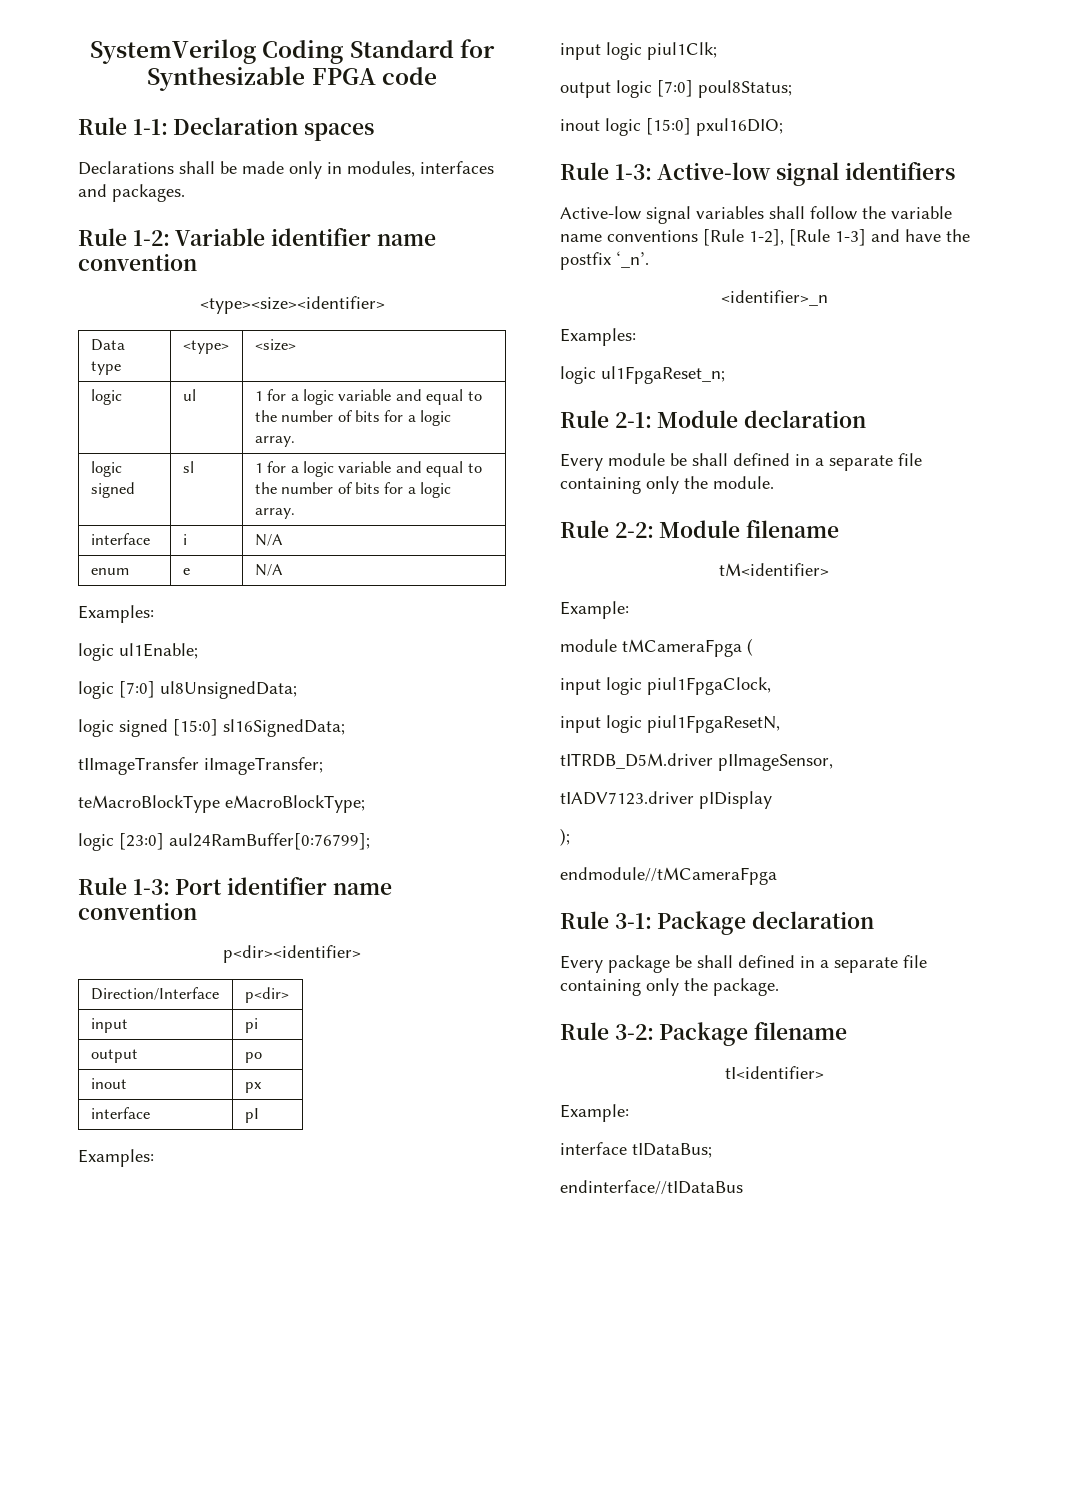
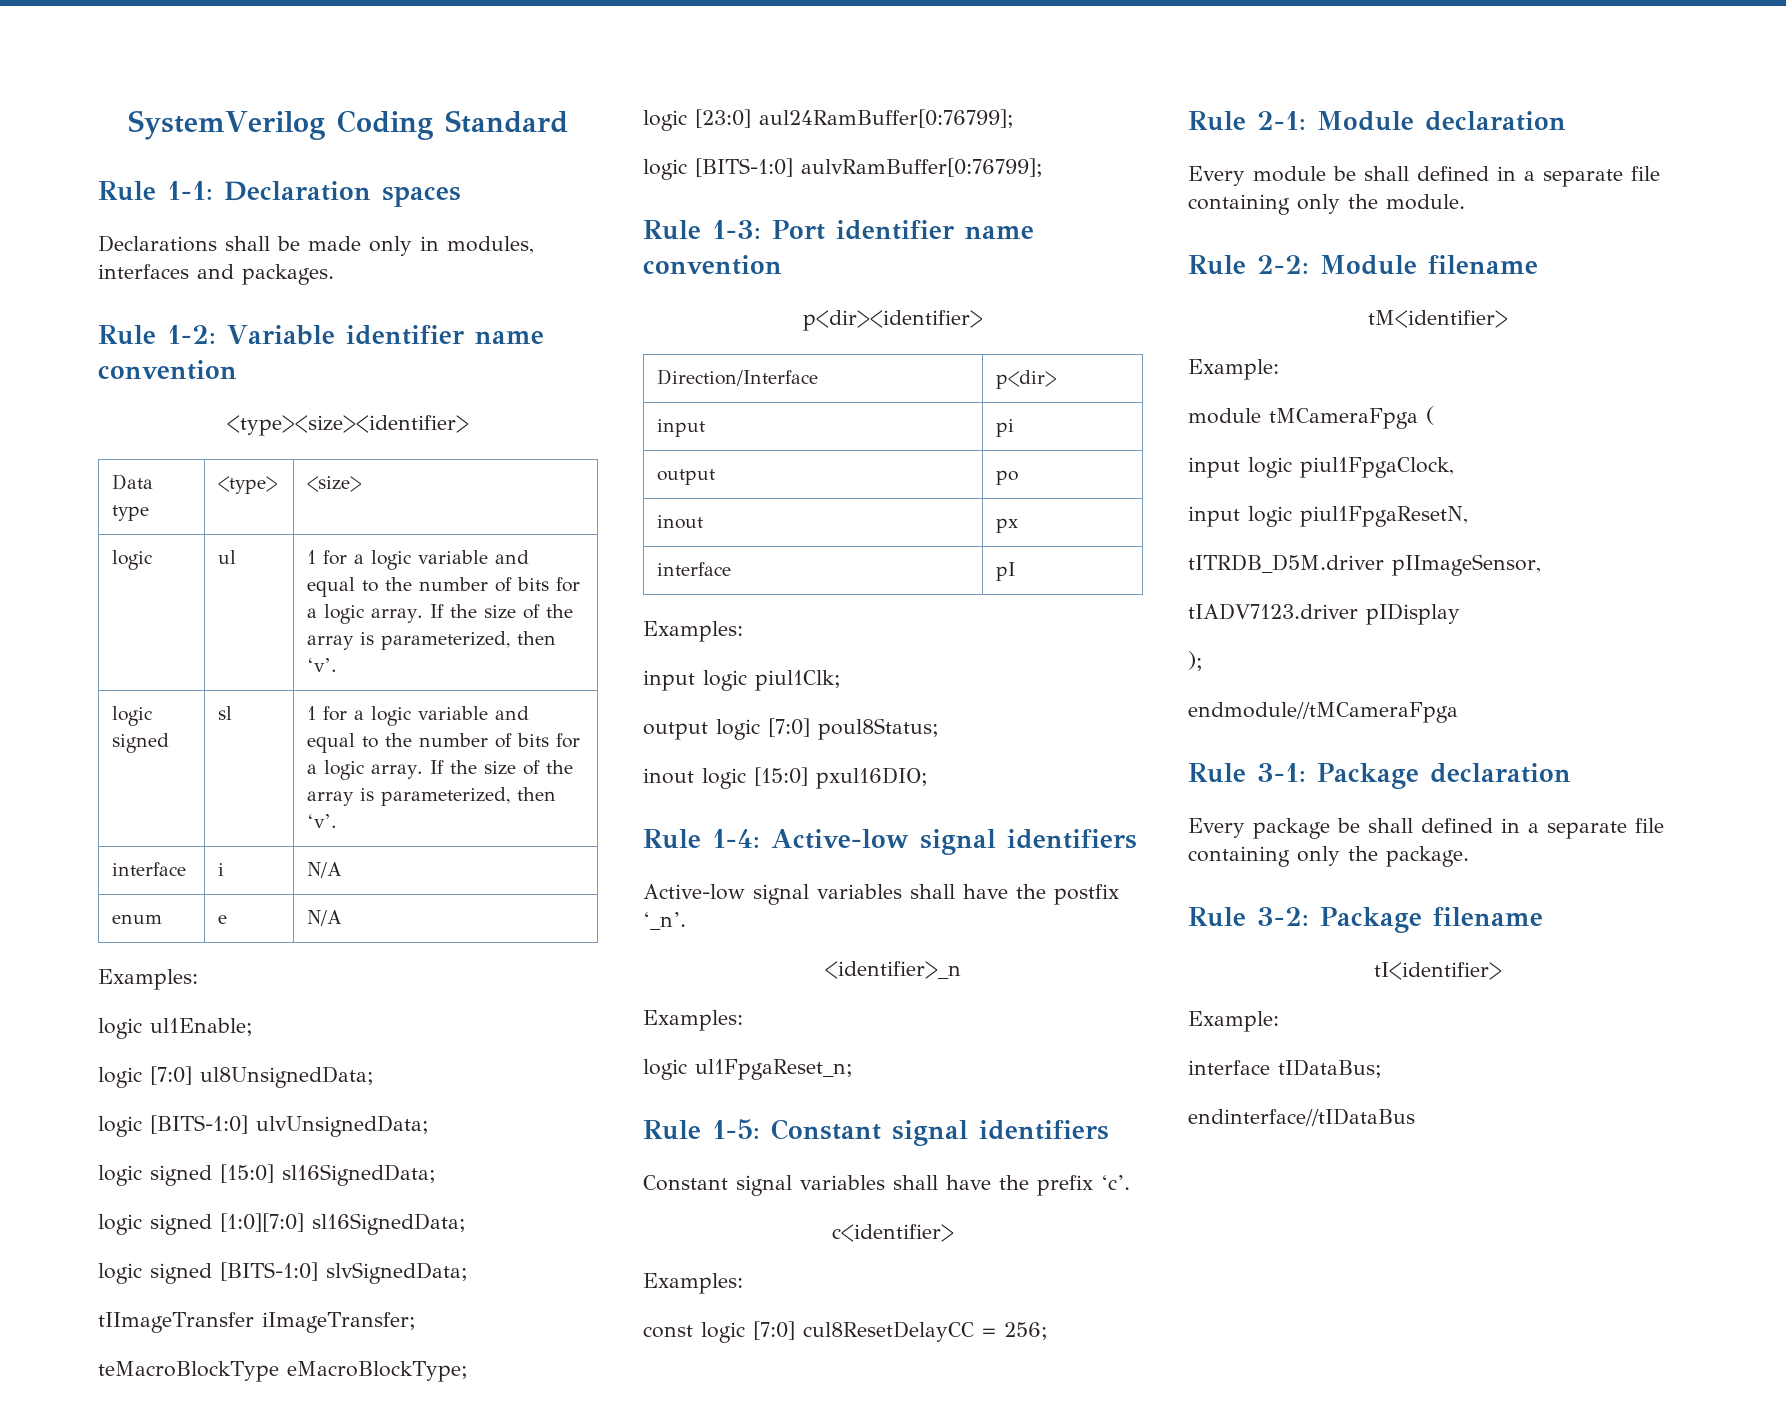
- SystemVerilog Coding Standard for Synthesizable FPGA code
+ SystemVerilog Coding Standard
- logic | ul | 1 for a logic variable and equal to the number of bits for a logic array.
+ logic | ul | 1 for a logic variable and equal to the number of bits for a logic array. If the size of the array is parameterized, then ‘v’.
- logic signed | sl | 1 for a logic variable and equal to the number of bits for a logic array.
+ logic signed | sl | 1 for a logic variable and equal to the number of bits for a logic array. If the size of the array is parameterized, then ‘v’.
+ logic [BITS-1:0] ulvUnsignedData;
+ logic signed [1:0][7:0] sl16SignedData;
+ logic signed [BITS-1:0] slvSignedData;
+ logic [BITS-1:0] aulvRamBuffer[0:76799];
- Rule 1-3: Active-low signal identifiers
+ Rule 1-4: Active-low signal identifiers
- Active-low signal variables shall follow the variable name conventions [Rule 1-2], [Rule 1-3] and have the postfix ‘_n’.
+ Active-low signal variables shall have the postfix ‘_n’.
+ Rule 1-5: Constant signal identifiers
+ Constant signal variables shall have the prefix ‘c’.
+ c<identifier>
+ Examples:
+ const logic [7:0] cul8ResetDelayCC = 256;

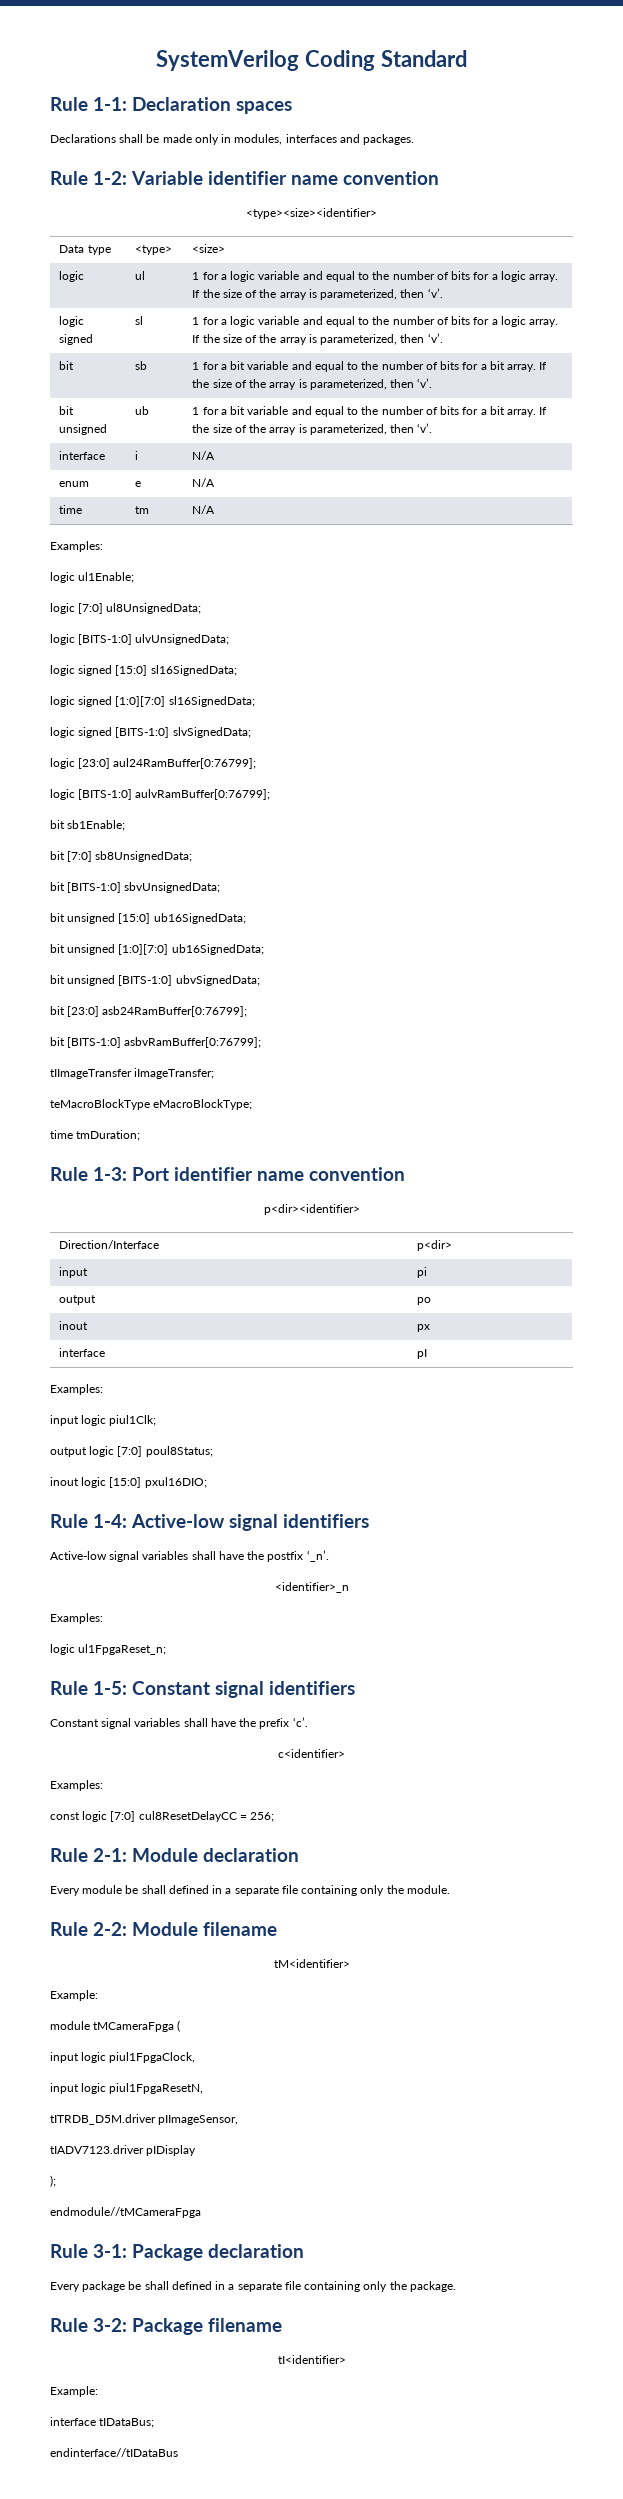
+ bit | sb | 1 for a bit variable and equal to the number of bits for a bit array. If the size of the array is parameterized, then ‘v’.
+ bit unsigned | ub | 1 for a bit variable and equal to the number of bits for a bit array. If the size of the array is parameterized, then ‘v’.
+ time | tm | N/A
- tIImageTransfer iImageTransfer;
- teMacroBlockType eMacroBlockType;
+ bit sb1Enable;
+ bit [7:0] sb8UnsignedData;
+ bit [BITS-1:0] sbvUnsignedData;
+ bit unsigned [15:0] ub16SignedData;
+ bit unsigned [1:0][7:0] ub16SignedData;
+ bit unsigned [BITS-1:0] ubvSignedData;
+ bit [23:0] asb24RamBuffer[0:76799];
+ bit [BITS-1:0] asbvRamBuffer[0:76799];
+ tIImageTransfer iImageTransfer;
+ teMacroBlockType eMacroBlockType;
+ time tmDuration;

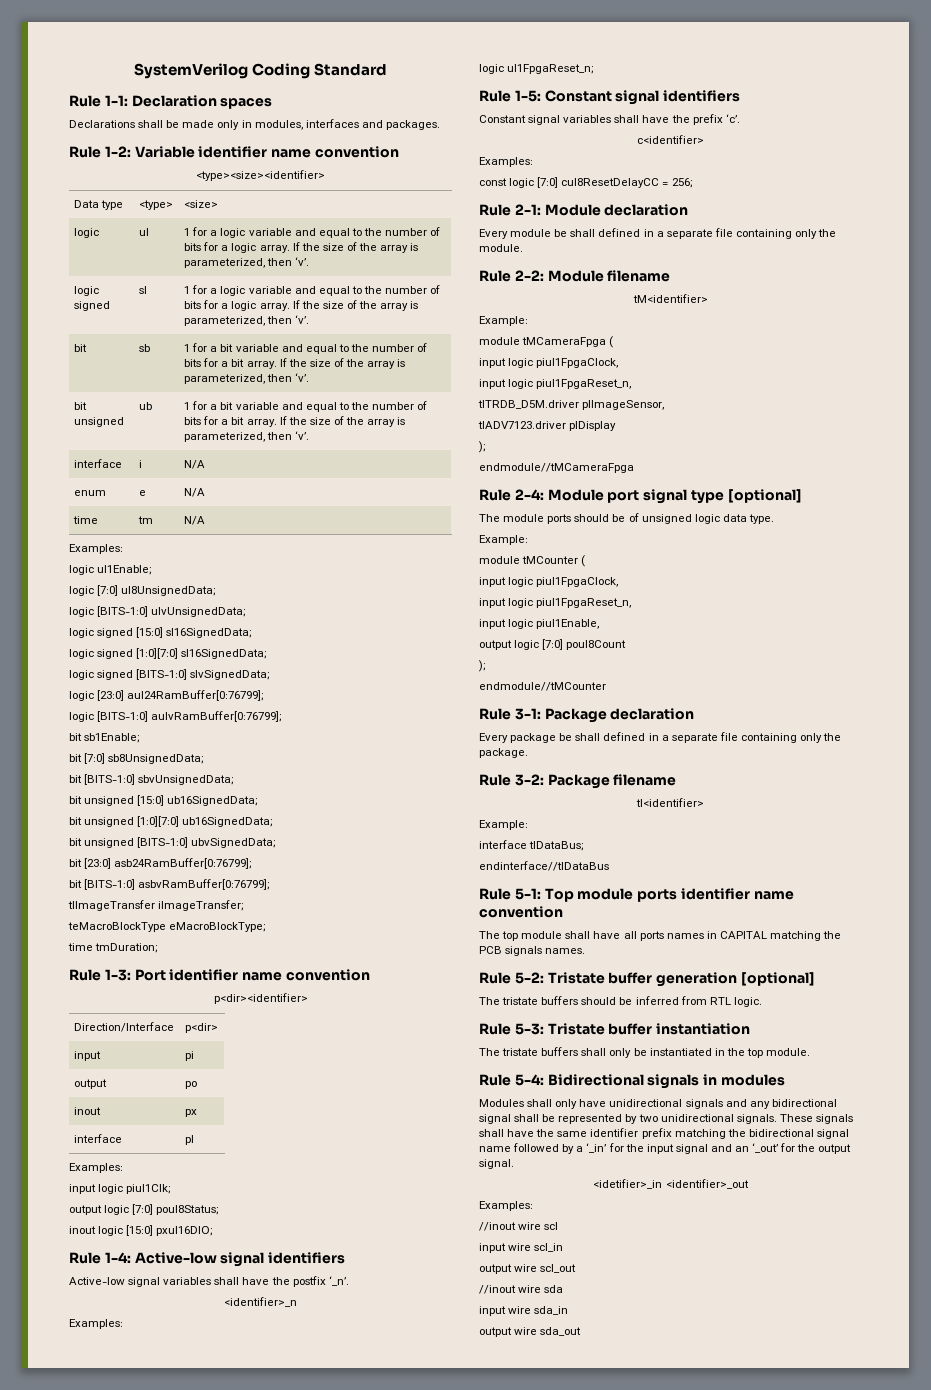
  module tMCameraFpga (
  input logic piul1FpgaClock,
- input logic piul1FpgaResetN,
+ input logic piul1FpgaReset_n,
+ Rule 2-4: Module port signal type [optional]
+ The module ports should be of unsigned logic data type.
+ Example:
+ module tMCounter (
+ input logic piul1FpgaClock,
+ input logic piul1FpgaReset_n,
+ input logic piul1Enable,
+ output logic [7:0] poul8Count
+ );
+ endmodule//tMCounter
+ Rule 5-1: Top module ports identifier name convention
+ The top module shall have all ports names in CAPITAL matching the PCB signals names.
+ Rule 5-2: Tristate buffer generation [optional]
+ The tristate buffers should be inferred from RTL logic.
+ Rule 5-3: Tristate buffer instantiation
+ The tristate buffers shall only be instantiated in the top module.
+ Rule 5-4: Bidirectional signals in modules
+ Modules shall only have unidirectional signals and any bidirectional signal shall be represented by two unidirectional signals. These signals shall have the same identifier prefix matching the bidirectional signal name followed by a ‘_in’ for the input signal and an ‘_out’ for the output signal.
+ <idetifier>_in <identifier>_out
+ Examples:
+ //inout wire scl
+ input wire scl_in
+ output wire scl_out
+ //inout wire sda
+ input wire sda_in
+ output wire sda_out

